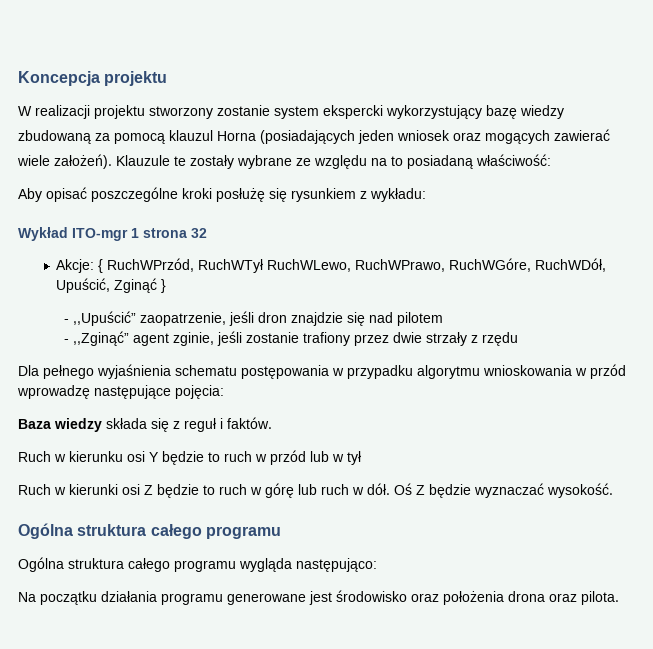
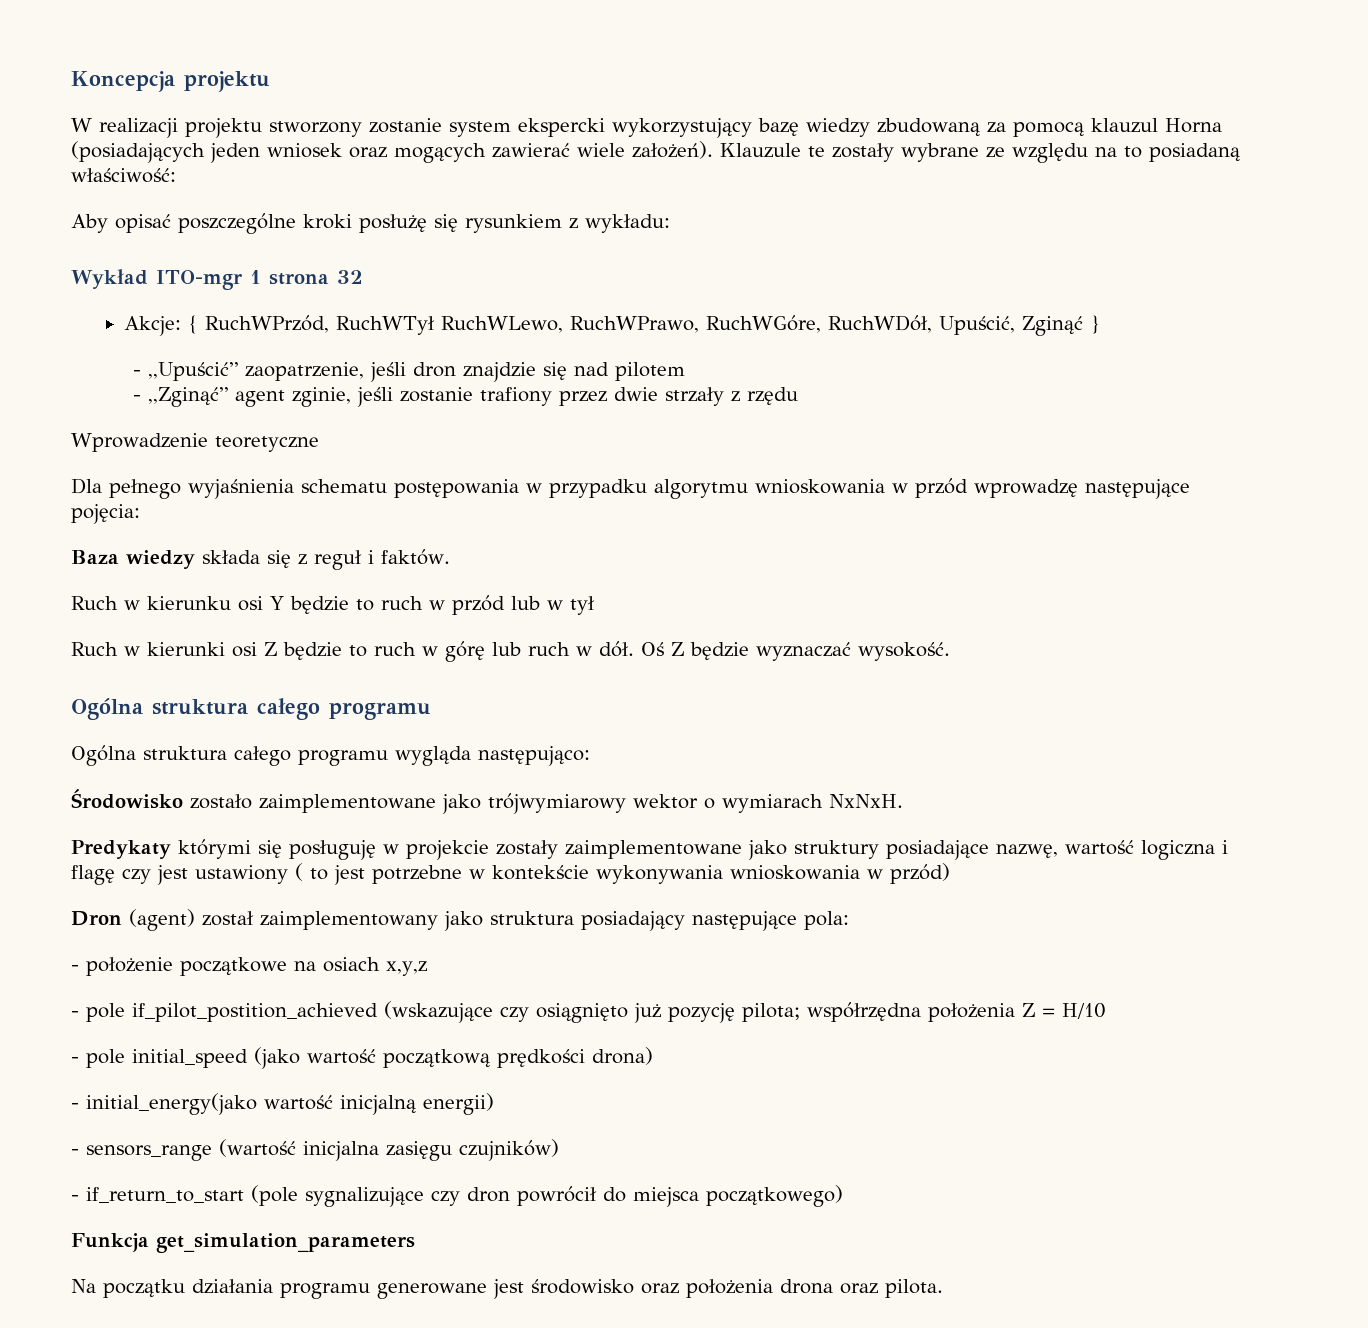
- W realizacji projektu stworzony zostanie system ekspercki wykorzystujący bazę wiedzy
- zbudowaną za pomocą klauzul Horna (posiadających jeden wniosek oraz mogących zawierać
- wiele założeń).
+ W realizacji projektu stworzony zostanie system ekspercki wykorzystujący bazę wiedzy zbudowaną za pomocą klauzul Horna (posiadających jeden wniosek oraz mogących zawierać wiele założeń).
+ Wprowadzenie teoretyczne
+ Środowisko zostało zaimplementowane jako trójwymiarowy wektor o wymiarach NxNxH.
+ Predykaty którymi się posługuję w projekcie zostały zaimplementowane jako struktury posiadające nazwę, wartość logiczna i flagę czy jest ustawiony ( to jest potrzebne w kontekście wykonywania wnioskowania w przód)
+ Dron (agent) został zaimplementowany jako struktura posiadający następujące pola:
+ - położenie początkowe na osiach x,y,z
+ - pole if_pilot_postition_achieved (wskazujące czy osiągnięto już pozycję pilota; współrzędna położenia Z = H/10
+ - pole initial_speed (jako wartość początkową prędkości drona)
+ - initial_energy(jako wartość inicjalną energii)
+ - sensors_range (wartość inicjalna zasięgu czujników)
+ - if_return_to_start (pole sygnalizujące czy dron powrócił do miejsca początkowego)
+ Funkcja get_simulation_parameters

